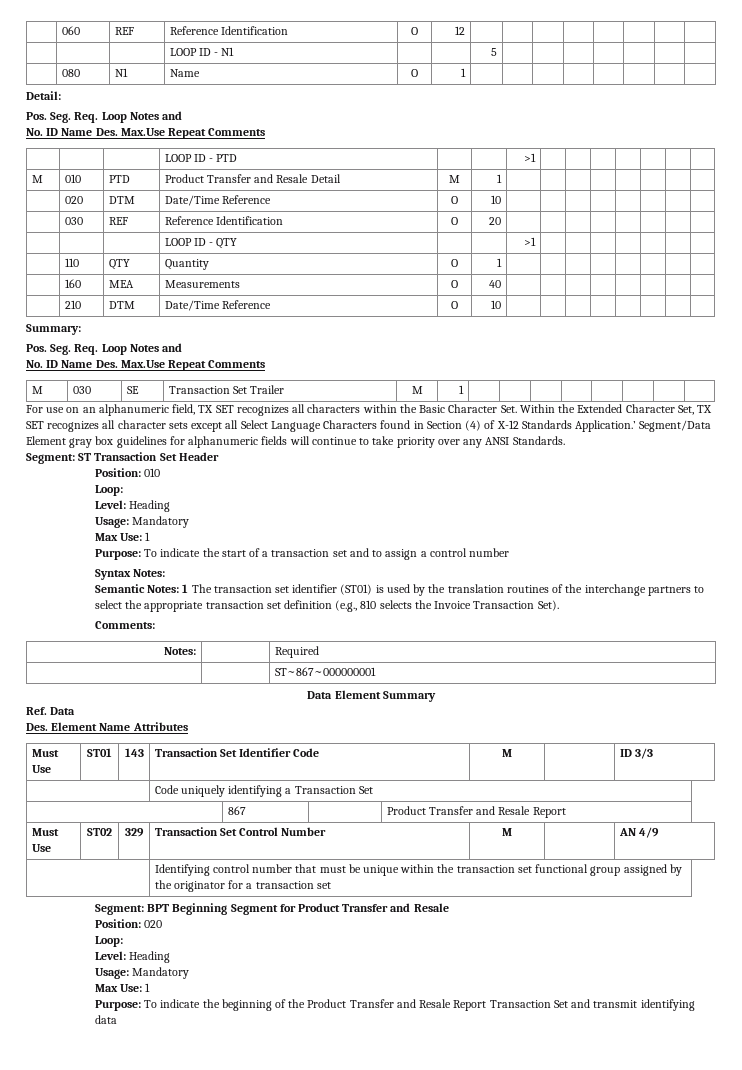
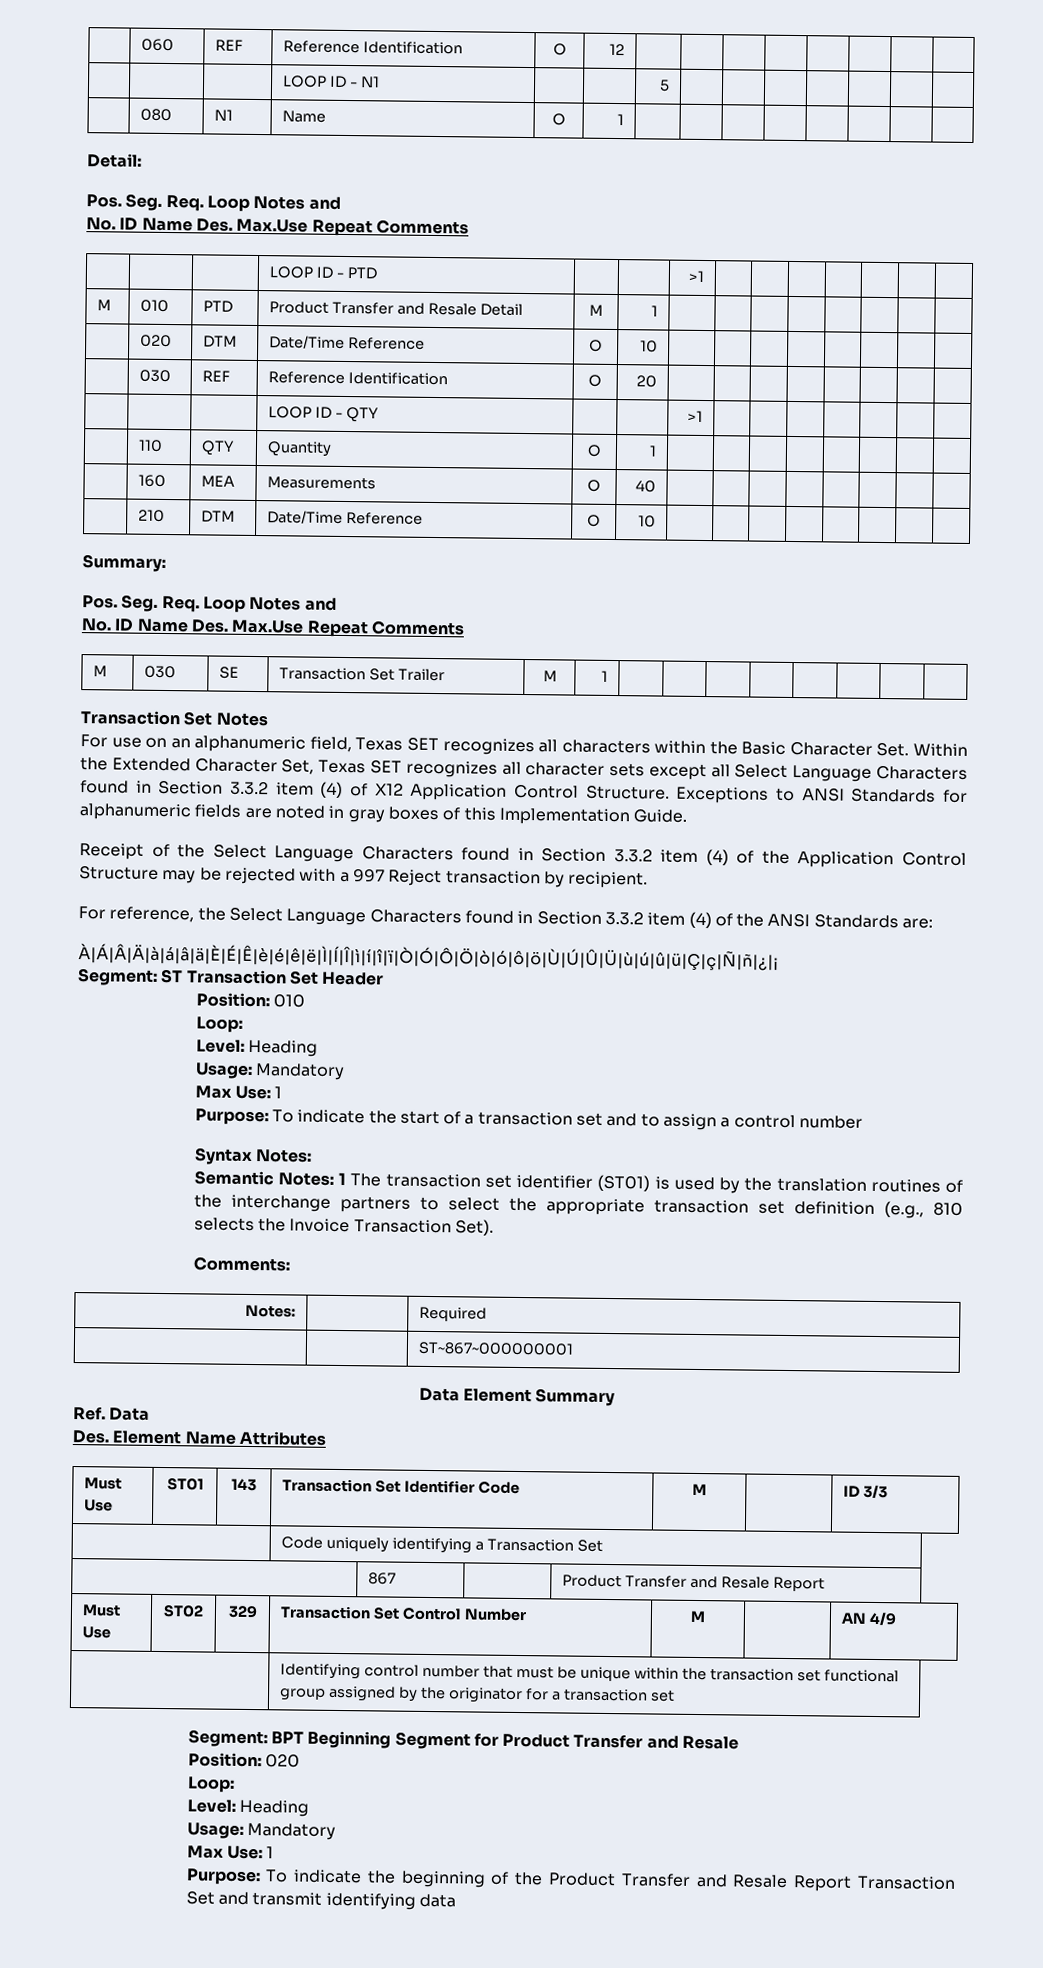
+ Transaction Set Notes
- For use on an alphanumeric field, TX SET recognizes all characters within the Basic Character Set. Within the Extended Character Set, TX SET recognizes all character sets except all Select Language Characters found in Section (4) of X-12 Standards Application.’ Segment/Data Element gray box guidelines for alphanumeric fields will continue to take priority over any ANSI Standards.
+ For use on an alphanumeric field, Texas SET recognizes all characters within the Basic Character Set. Within the Extended Character Set, Texas SET recognizes all character sets except all Select Language Characters found in Section 3.3.2 item (4) of X12 Application Control Structure. Exceptions to ANSI Standards for alphanumeric fields are noted in gray boxes of this Implementation Guide.
+ Receipt of the Select Language Characters found in Section 3.3.2 item (4) of the Application Control Structure may be rejected with a 997 Reject transaction by recipient.
+ For reference, the Select Language Characters found in Section 3.3.2 item (4) of the ANSI Standards are:
+ À|Á|Â|Ä|à|á|â|ä|È|É|Ê|è|é|ê|ë|Ì|Í|Î|ì|í|î|ï|Ò|Ó|Ô|Ö|ò|ó|ô|ö|Ù|Ú|Û|Ü|ù|ú|û|ü|Ç|ç|Ñ|ñ|¿|¡

